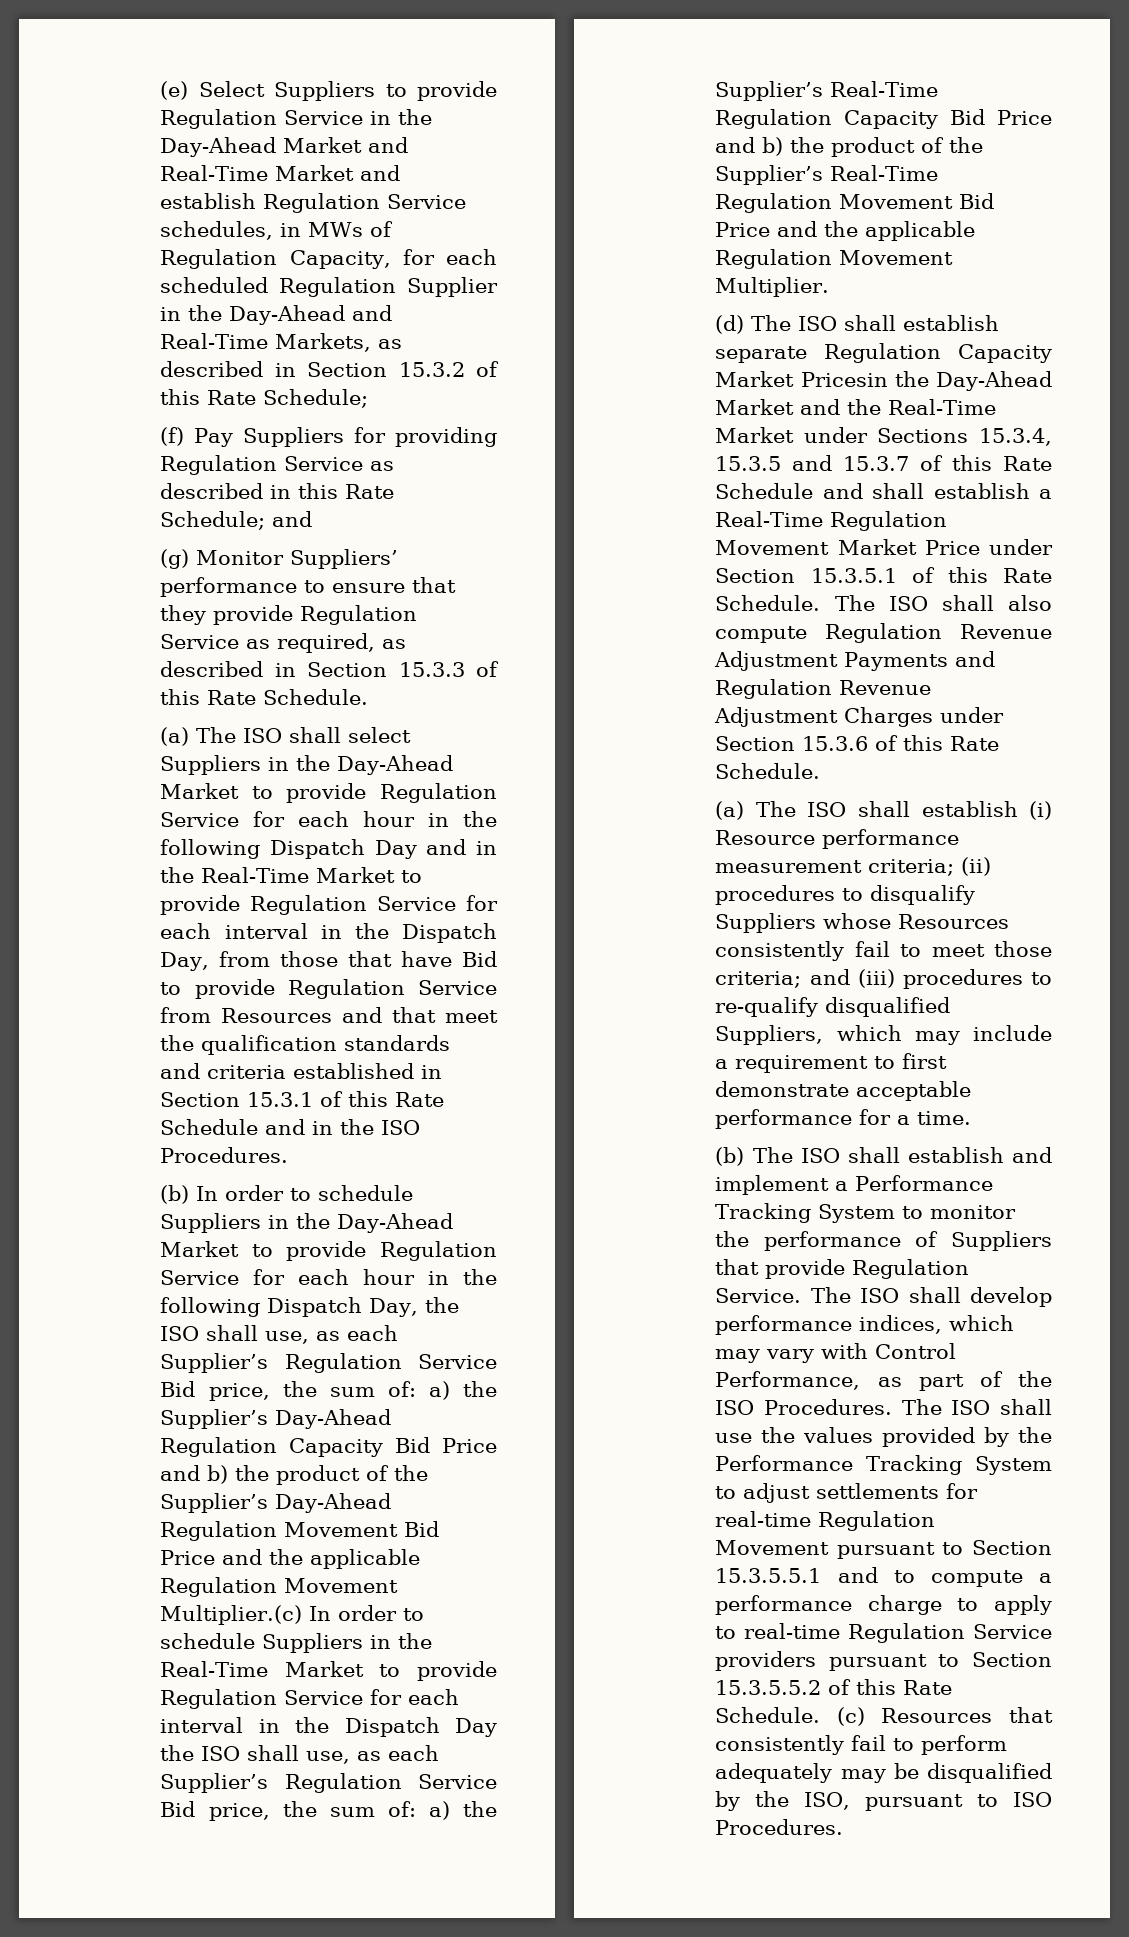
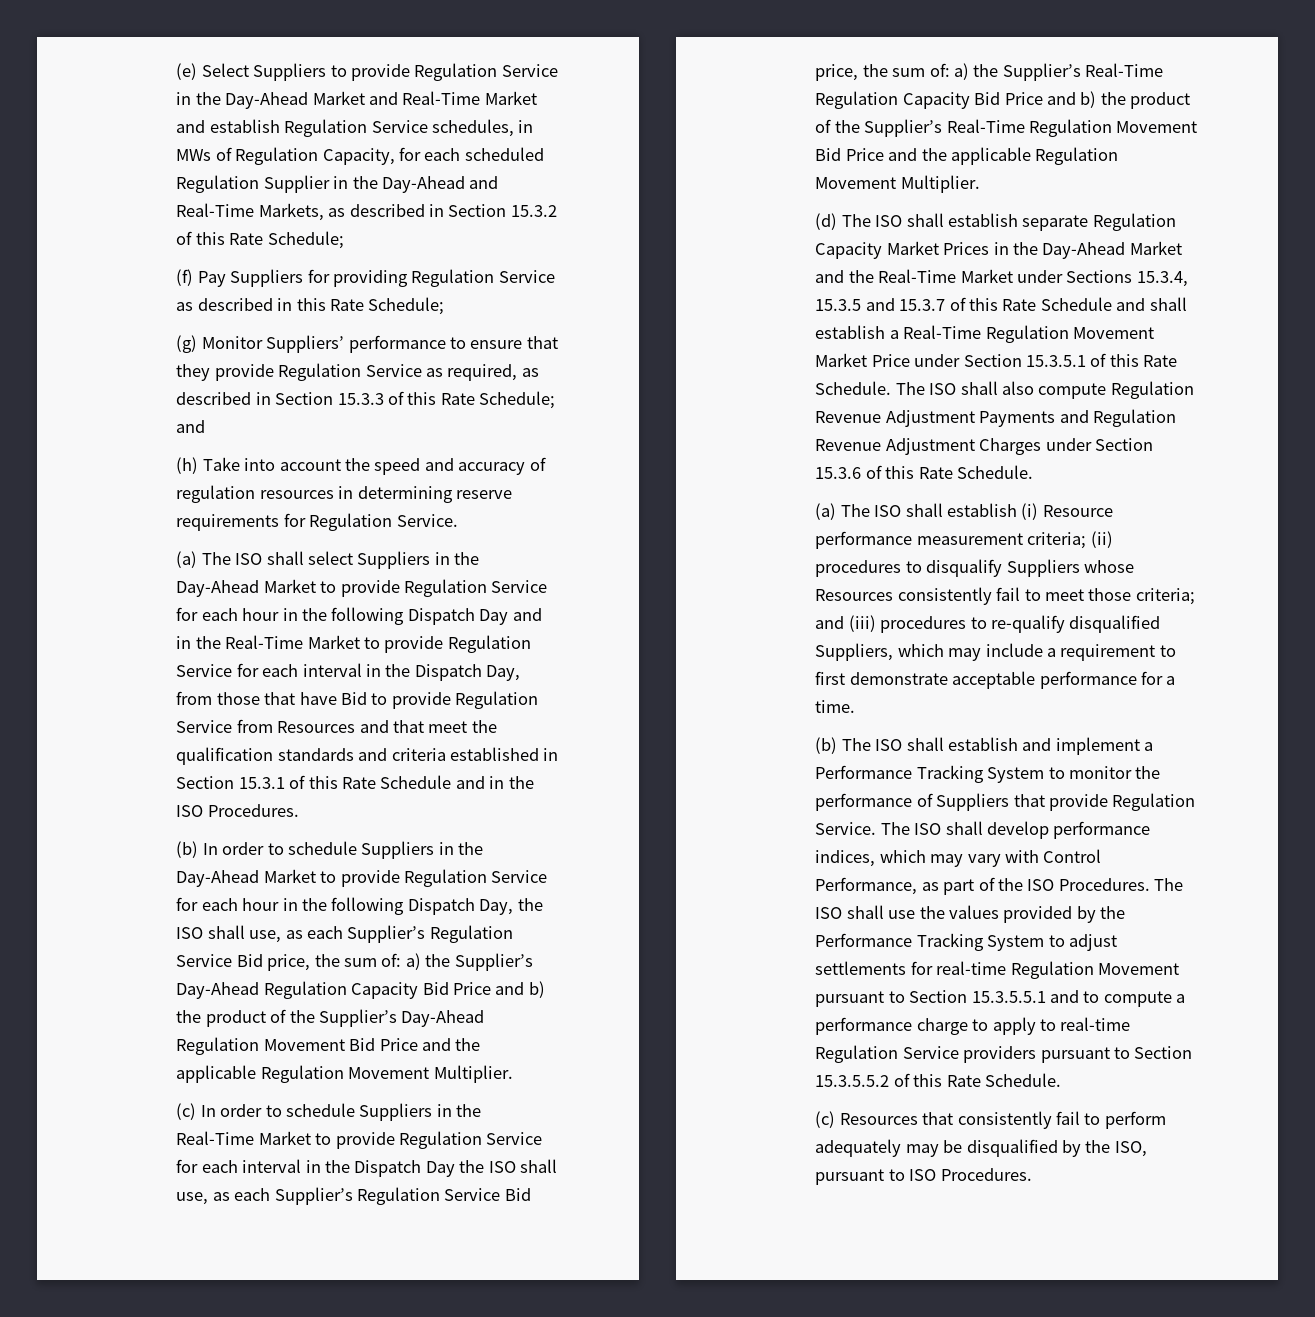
- (f) Pay Suppliers for providing Regulation Service as described in this Rate Schedule; and
+ (f) Pay Suppliers for providing Regulation Service as described in this Rate Schedule;
- (g) Monitor Suppliers’ performance to ensure that they provide Regulation Service as required, as described in Section 15.3.3 of this Rate Schedule.
+ (g) Monitor Suppliers’ performance to ensure that they provide Regulation Service as required, as described in Section 15.3.3 of this Rate Schedule; and
+ (h) Take into account the speed and accuracy of regulation resources in determining reserve requirements for Regulation Service.
- a) the Supplier’s Day-Ahead Regulation Capacity Bid Price and b) the product of the Supplier’s Day-Ahead Regulation Movement Bid Price and the applicable Regulation Movement Multiplier.(c) In order to schedule Suppliers in the Real-Time Market to provide Regulation Service for each interval in the Dispatch Day the ISO shall use, as each Supplier’s Regulation Service Bid price, the sum of:
+ a) the Supplier’s Day-Ahead Regulation Capacity Bid Price and b) the product of the Supplier’s Day-Ahead Regulation Movement Bid Price and the applicable Regulation Movement Multiplier.
+ (c) In order to schedule Suppliers in the Real-Time Market to provide Regulation Service for each interval in the Dispatch Day the ISO shall use, as each Supplier’s Regulation Service Bid price, the sum of:
- (d) The ISO shall establish separate Regulation Capacity Market Pricesin the Day-Ahead Market and the Real-Time Market under Sections 15.3.4, 15.3.5 and 15.3.7 of this Rate Schedule and shall establish a Real-Time Regulation Movement Market Price under Section 15.3.5.1 of this Rate Schedule.
+ (d) The ISO shall establish separate Regulation Capacity Market Prices in the Day-Ahead Market and the Real-Time Market under Sections 15.3.4, 15.3.5 and 15.3.7 of this Rate Schedule and shall establish a Real-Time Regulation Movement Market Price under Section 15.3.5.1 of this Rate Schedule.
- The ISO shall use the values provided by the Performance Tracking System to adjust settlements for real-time Regulation Movement pursuant to Section 15.3.5.5.1 and to compute a performance charge to apply to real-time Regulation Service providers pursuant to Section 15.3.5.5.2 of this Rate Schedule. (c) Resources that consistently fail to perform adequately may be disqualified by the ISO, pursuant to ISO Procedures.
+ The ISO shall use the values provided by the Performance Tracking System to adjust settlements for real-time Regulation Movement pursuant to Section 15.3.5.5.1 and to compute a performance charge to apply to real-time Regulation Service providers pursuant to Section 15.3.5.5.2 of this Rate Schedule.
+ (c) Resources that consistently fail to perform adequately may be disqualified by the ISO, pursuant to ISO Procedures.

